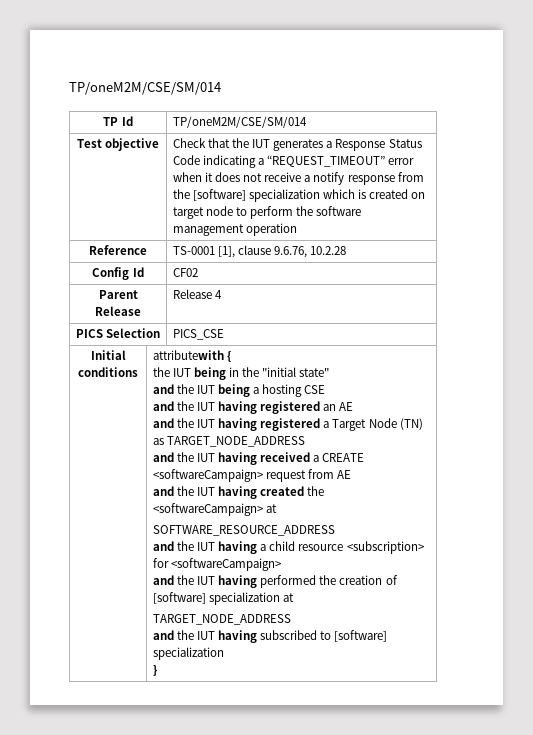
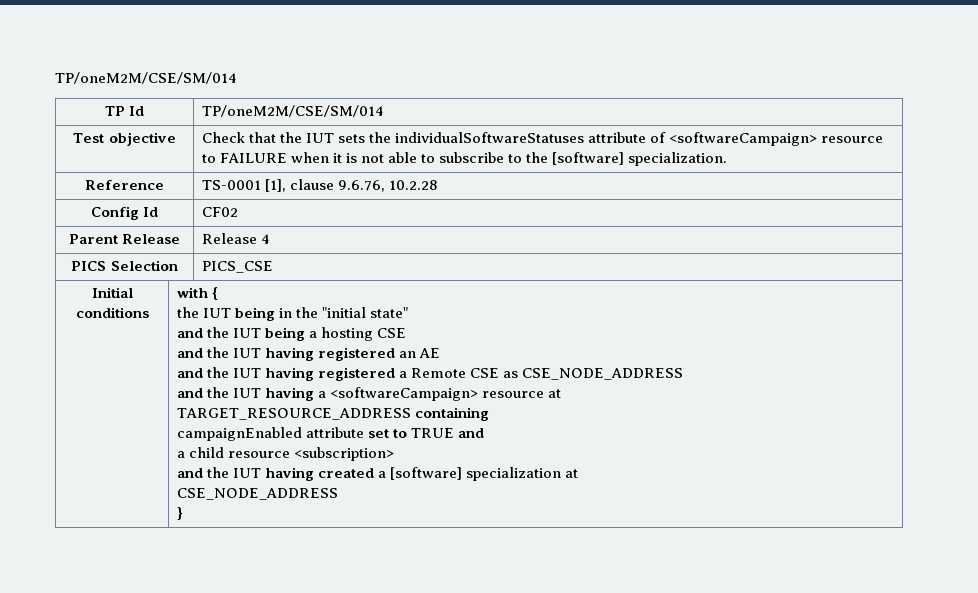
- Test objective | Check that the IUT generates a Response Status Code indicating a “REQUEST_TIMEOUT” error when it does not receive a notify response from the [software] specialization which is created on target node to perform the software management operation
+ Test objective | Check that the IUT sets the individualSoftwareStatuses attribute of <softwareCampaign> resource to FAILURE when it is not able to subscribe to the [software] specialization.
- attributewith {
+ with {
- and the IUT having registered a Target Node (TN) as TARGET_NODE_ADDRESS
- and the IUT having received a CREATE <softwareCampaign> request from AE
+ and the IUT having registered a Remote CSE as CSE_NODE_ADDRESS
+ and the IUT having a <softwareCampaign> resource at
+ TARGET_RESOURCE_ADDRESS containing
+ campaignEnabled attribute set to TRUE and
+ a child resource <subscription>
- and the IUT having created the <softwareCampaign> at
- SOFTWARE_RESOURCE_ADDRESS
- and the IUT having a child resource <subscription> for <softwareCampaign>
- and the IUT having performed the creation of [software] specialization at
- TARGET_NODE_ADDRESS
- and the IUT having subscribed to [software] specialization
+ and the IUT having created a [software] specialization at
+ CSE_NODE_ADDRESS

